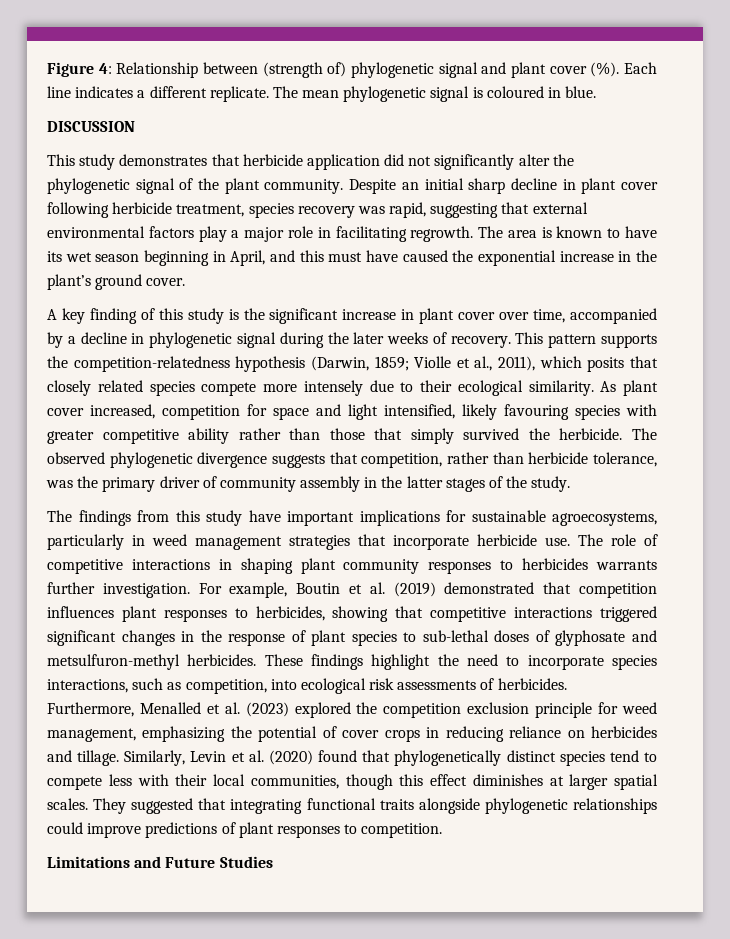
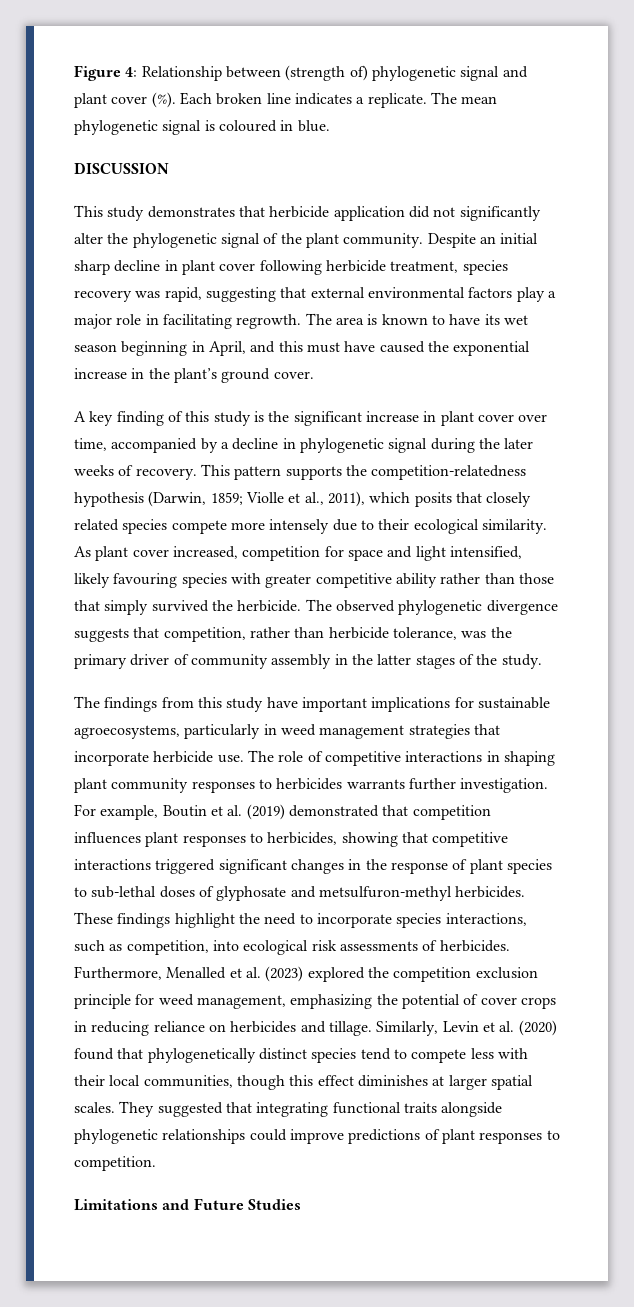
- Each line indicates a different replicate.
+ Each broken line indicates a replicate.

